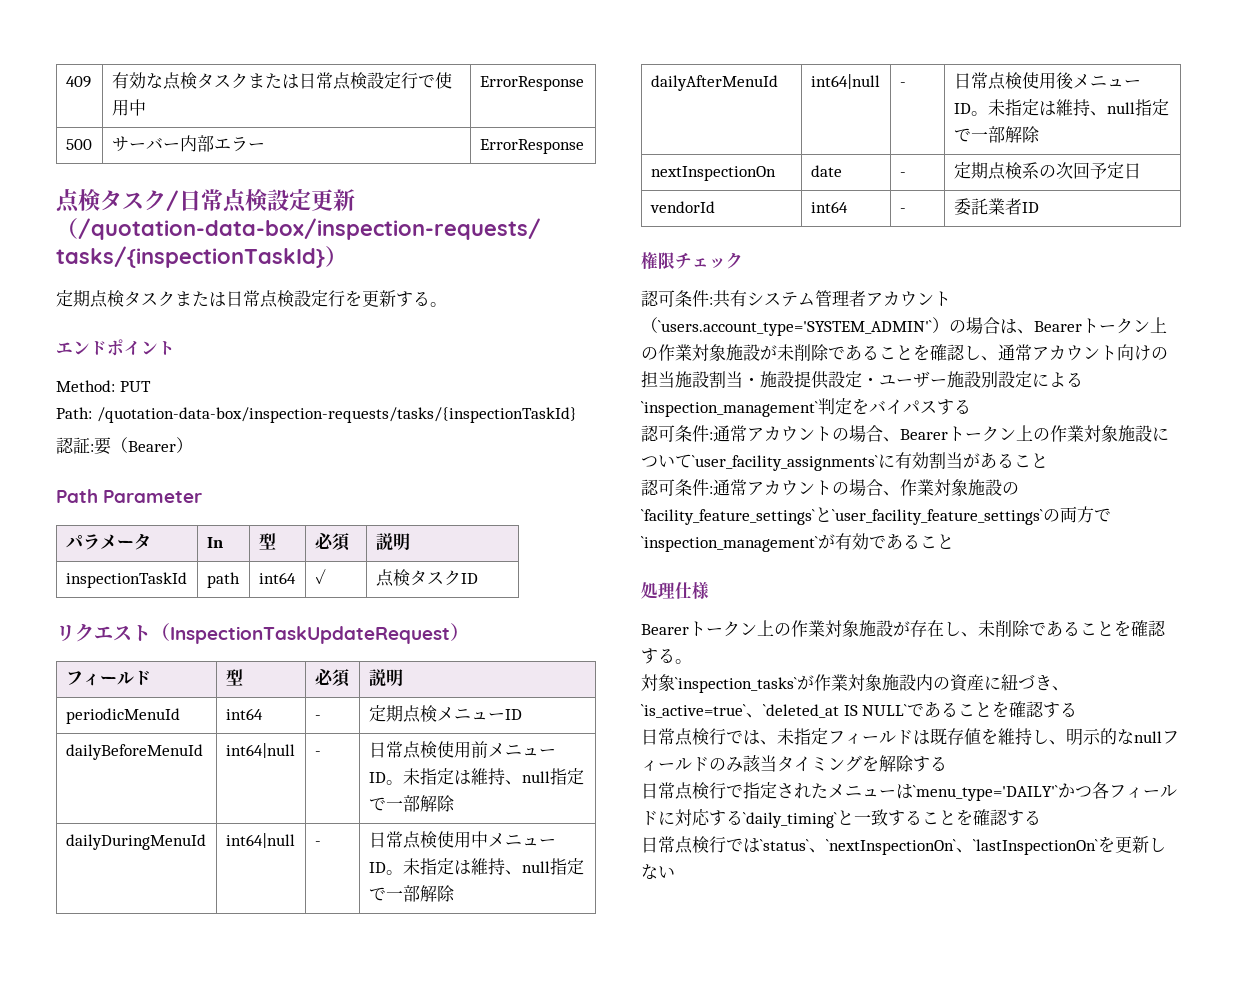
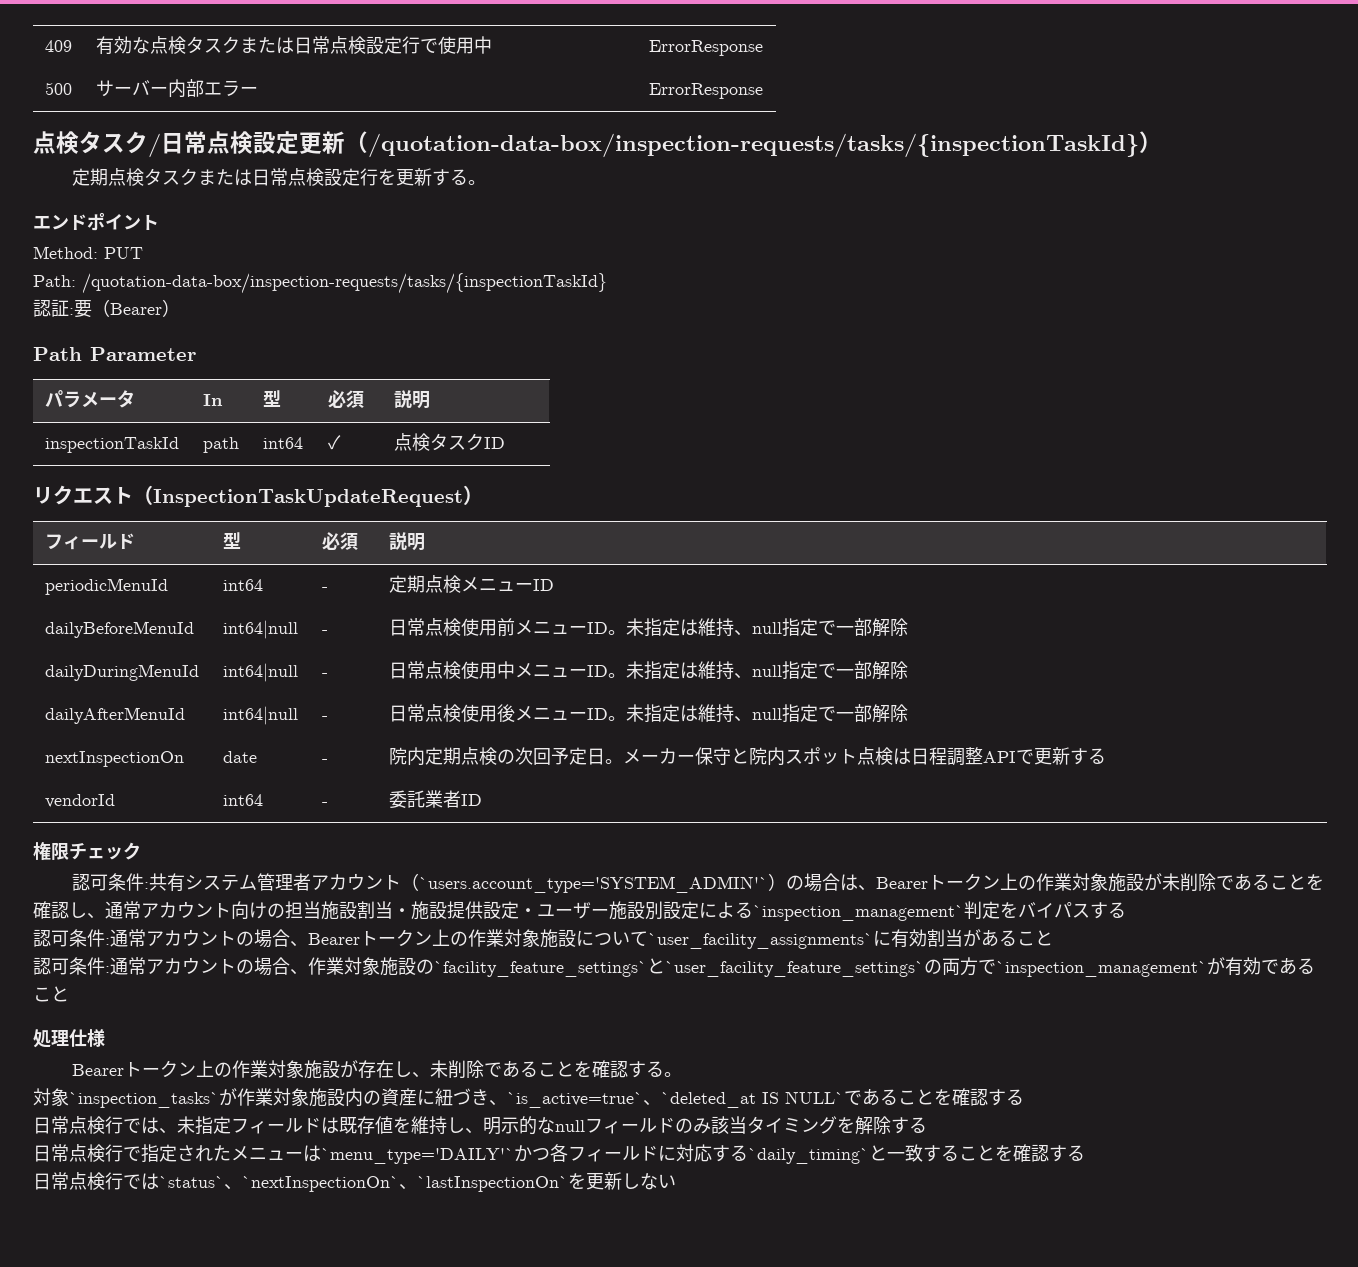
- nextInspectionOn | date | - | 定期点検系の次回予定日
+ nextInspectionOn | date | - | 院内定期点検の次回予定日。メーカー保守と院内スポット点検は日程調整APIで更新する

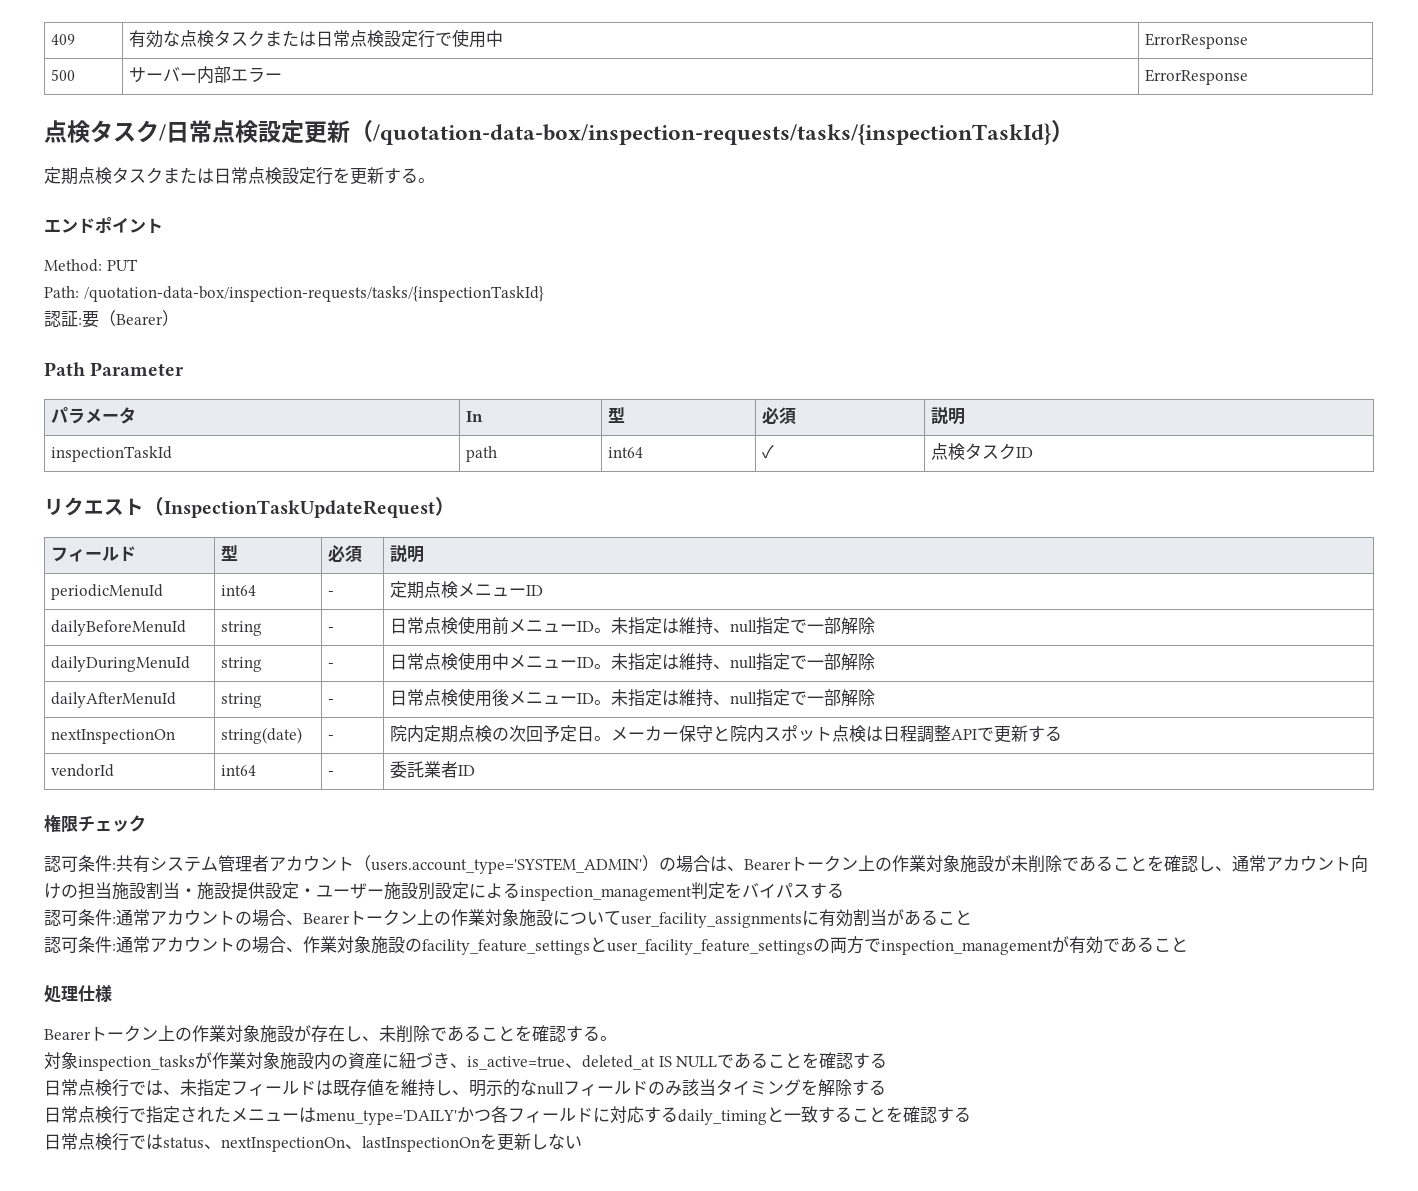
- dailyBeforeMenuId | int64|null | - | 日常点検使用前メニューID。未指定は維持、null指定で一部解除
+ dailyBeforeMenuId | string | - | 日常点検使用前メニューID。未指定は維持、null指定で一部解除
- dailyDuringMenuId | int64|null | - | 日常点検使用中メニューID。未指定は維持、null指定で一部解除
+ dailyDuringMenuId | string | - | 日常点検使用中メニューID。未指定は維持、null指定で一部解除
- dailyAfterMenuId | int64|null | - | 日常点検使用後メニューID。未指定は維持、null指定で一部解除
+ dailyAfterMenuId | string | - | 日常点検使用後メニューID。未指定は維持、null指定で一部解除
- nextInspectionOn | date | - | 院内定期点検の次回予定日。メーカー保守と院内スポット点検は日程調整APIで更新する
+ nextInspectionOn | string(date) | - | 院内定期点検の次回予定日。メーカー保守と院内スポット点検は日程調整APIで更新する
- 認可条件:共有システム管理者アカウント（`users.account_type='SYSTEM_ADMIN'`）の場合は、Bearerトークン上の作業対象施設が未削除であることを確認し、通常アカウント向けの担当施設割当・施設提供設定・ユーザー施設別設定による`inspection_management`判定をバイパスする
+ 認可条件:共有システム管理者アカウント（users.account_type='SYSTEM_ADMIN'）の場合は、Bearerトークン上の作業対象施設が未削除であることを確認し、通常アカウント向けの担当施設割当・施設提供設定・ユーザー施設別設定によるinspection_management判定をバイパスする
- 認可条件:通常アカウントの場合、Bearerトークン上の作業対象施設について`user_facility_assignments`に有効割当があること
+ 認可条件:通常アカウントの場合、Bearerトークン上の作業対象施設についてuser_facility_assignmentsに有効割当があること
- 認可条件:通常アカウントの場合、作業対象施設の`facility_feature_settings`と`user_facility_feature_settings`の両方で`inspection_management`が有効であること
+ 認可条件:通常アカウントの場合、作業対象施設のfacility_feature_settingsとuser_facility_feature_settingsの両方でinspection_managementが有効であること
- 対象`inspection_tasks`が作業対象施設内の資産に紐づき、`is_active=true`、`deleted_at IS NULL`であることを確認する
+ 対象inspection_tasksが作業対象施設内の資産に紐づき、is_active=true、deleted_at IS NULLであることを確認する
- 日常点検行で指定されたメニューは`menu_type='DAILY'`かつ各フィールドに対応する`daily_timing`と一致することを確認する
+ 日常点検行で指定されたメニューはmenu_type='DAILY'かつ各フィールドに対応するdaily_timingと一致することを確認する
- 日常点検行では`status`、`nextInspectionOn`、`lastInspectionOn`を更新しない
+ 日常点検行ではstatus、nextInspectionOn、lastInspectionOnを更新しない

